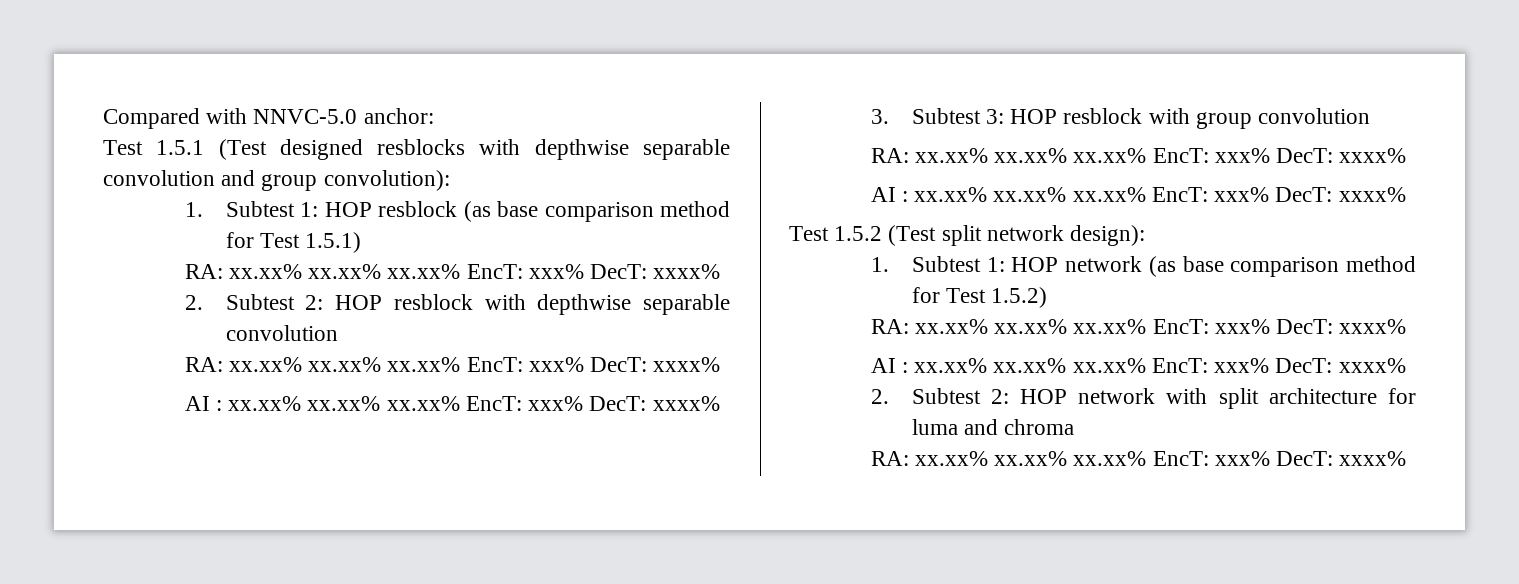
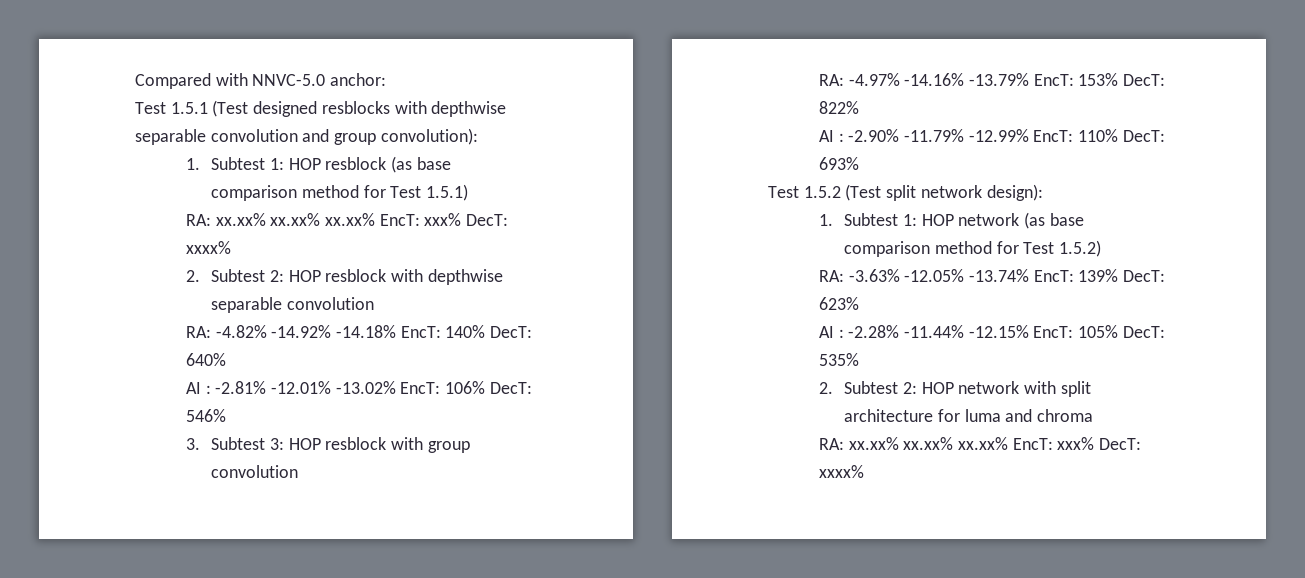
  2. Subtest 2: HOP resblock with depthwise separable convolution
- RA: xx.xx% xx.xx% xx.xx% EncT: xxx% DecT: xxxx%
- AI : xx.xx% xx.xx% xx.xx% EncT: xxx% DecT: xxxx%
+ RA: -4.82% -14.92% -14.18% EncT: 140% DecT: 640%
+ AI : -2.81% -12.01% -13.02% EncT: 106% DecT: 546%
  3. Subtest 3: HOP resblock with group convolution
- RA: xx.xx% xx.xx% xx.xx% EncT: xxx% DecT: xxxx%
- AI : xx.xx% xx.xx% xx.xx% EncT: xxx% DecT: xxxx%
+ RA: -4.97% -14.16% -13.79% EncT: 153% DecT: 822%
+ AI : -2.90% -11.79% -12.99% EncT: 110% DecT: 693%
  1. Subtest 1: HOP network (as base comparison method for Test 1.5.2)
- RA: xx.xx% xx.xx% xx.xx% EncT: xxx% DecT: xxxx%
- AI : xx.xx% xx.xx% xx.xx% EncT: xxx% DecT: xxxx%
+ RA: -3.63% -12.05% -13.74% EncT: 139% DecT: 623%
+ AI : -2.28% -11.44% -12.15% EncT: 105% DecT: 535%

